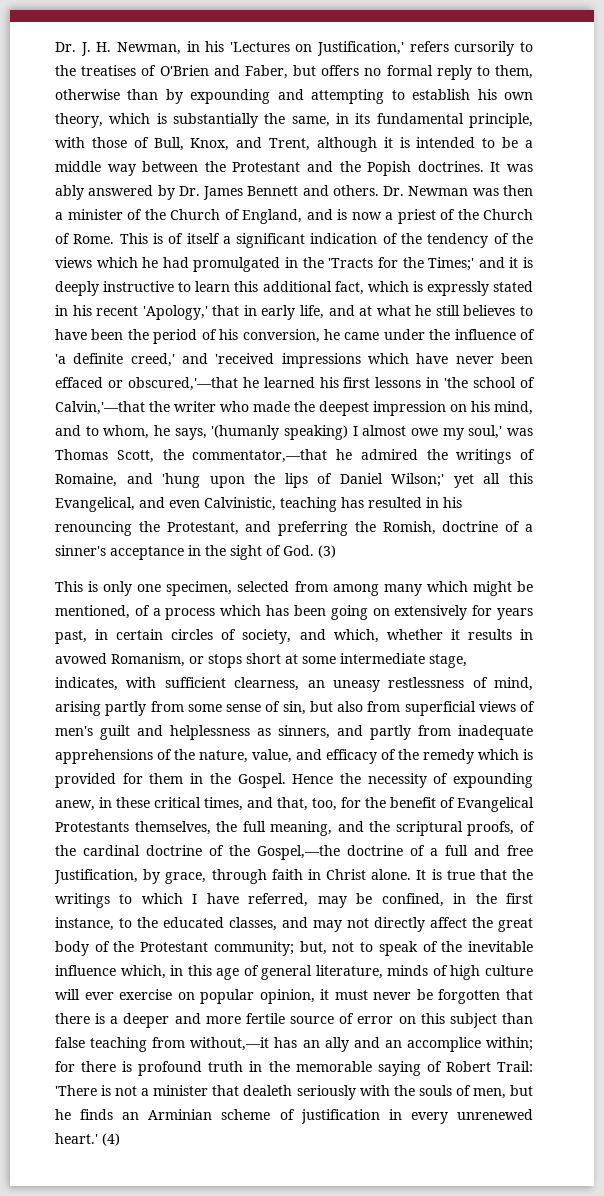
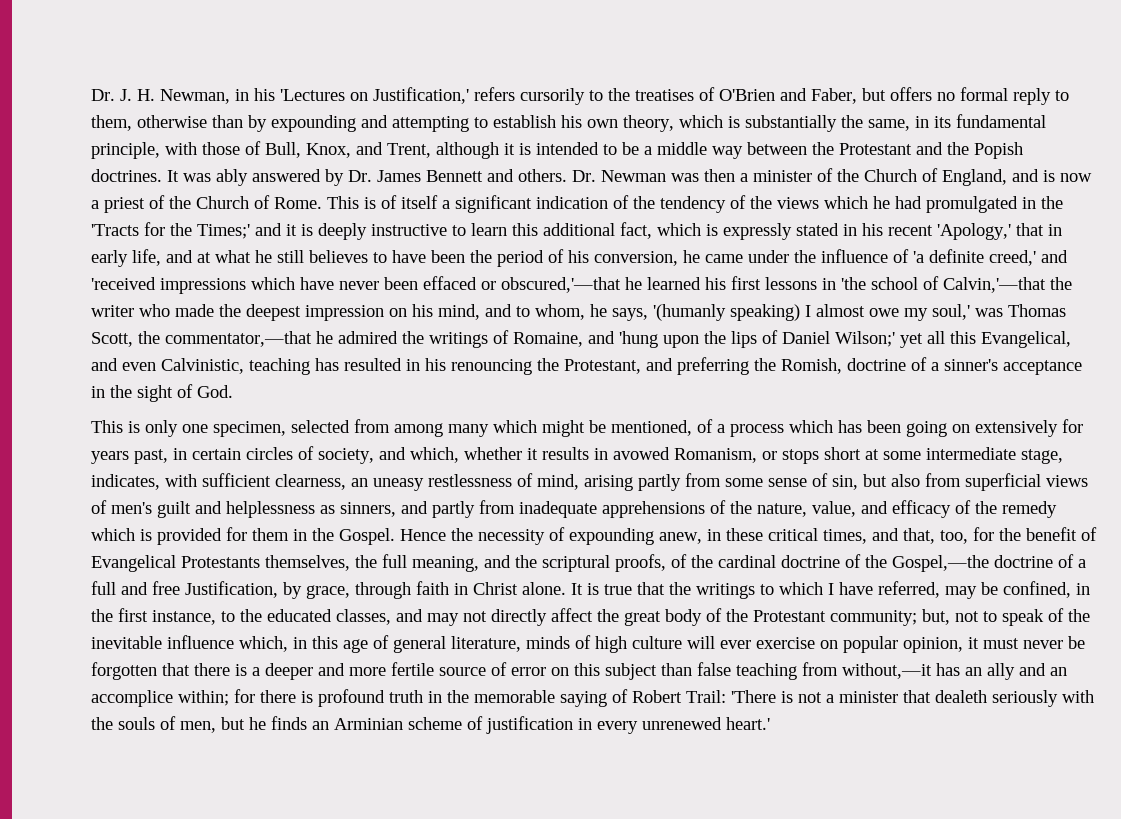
- yet all this Evangelical, and even Calvinistic, teaching has resulted in his renouncing the Protestant, and preferring the Romish, doctrine of a sinner's acceptance in the sight of God. (3)
+ yet all this Evangelical, and even Calvinistic, teaching has resulted in his renouncing the Protestant, and preferring the Romish, doctrine of a sinner's acceptance in the sight of God.
- (4)

